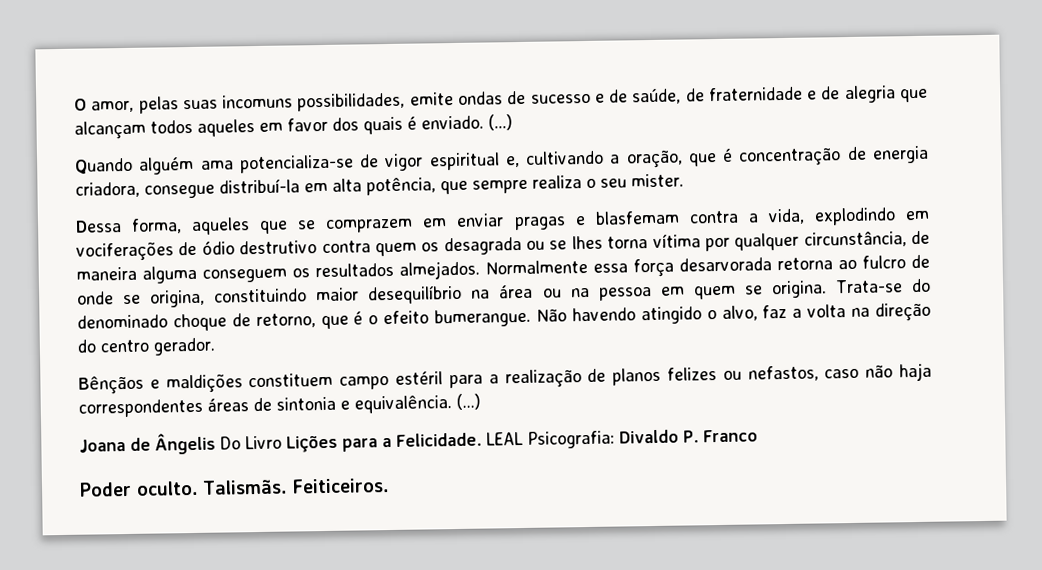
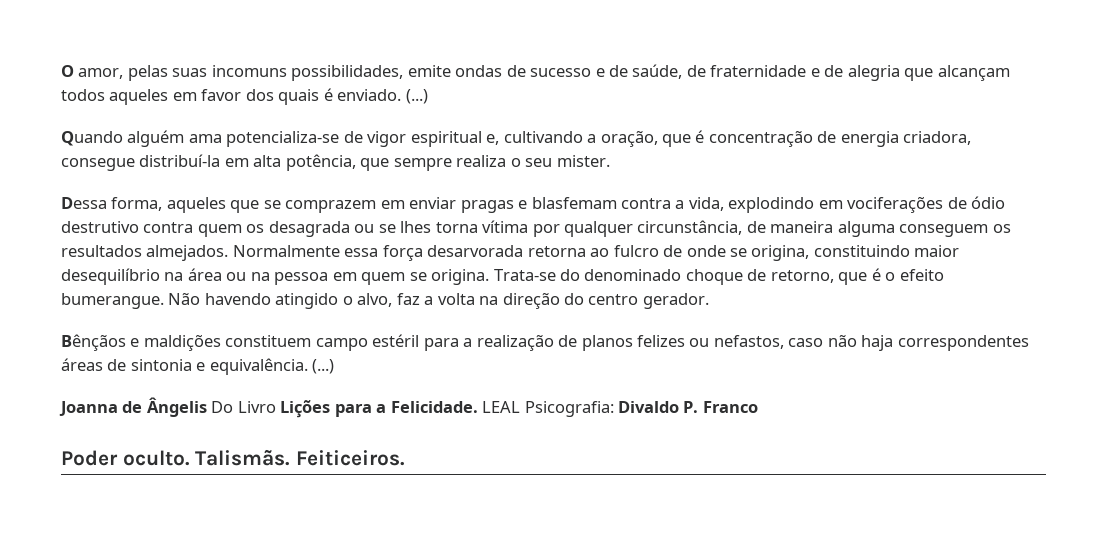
- Joana de Ângelis Do Livro Lições para a Felicidade.
+ Joanna de Ângelis Do Livro Lições para a Felicidade.

